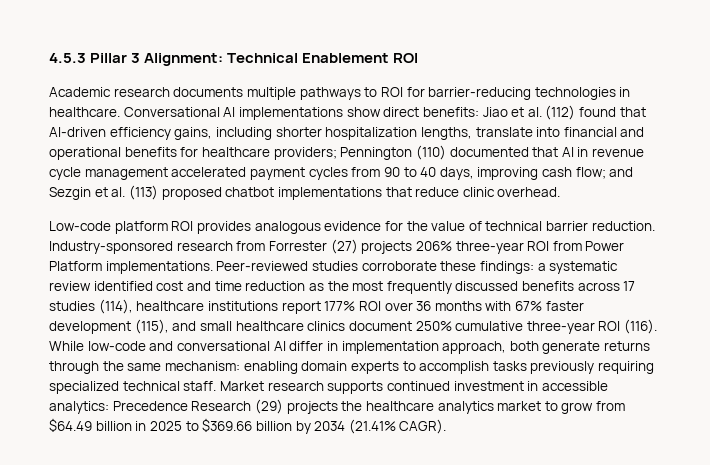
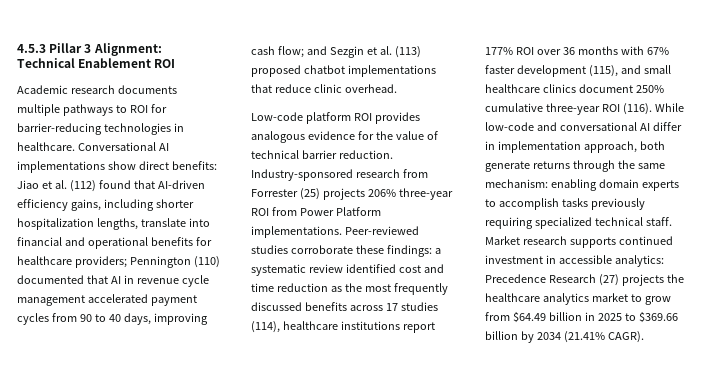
- Industry-sponsored research from Forrester (27) projects 206% three-year ROI from Power Platform implementations.
+ Industry-sponsored research from Forrester (25) projects 206% three-year ROI from Power Platform implementations.
- Market research supports continued investment in accessible analytics: Precedence Research (29) projects the healthcare analytics market to grow from $64.49 billion in 2025 to $369.66 billion by 2034 (21.41% CAGR).
+ Market research supports continued investment in accessible analytics: Precedence Research (27) projects the healthcare analytics market to grow from $64.49 billion in 2025 to $369.66 billion by 2034 (21.41% CAGR).

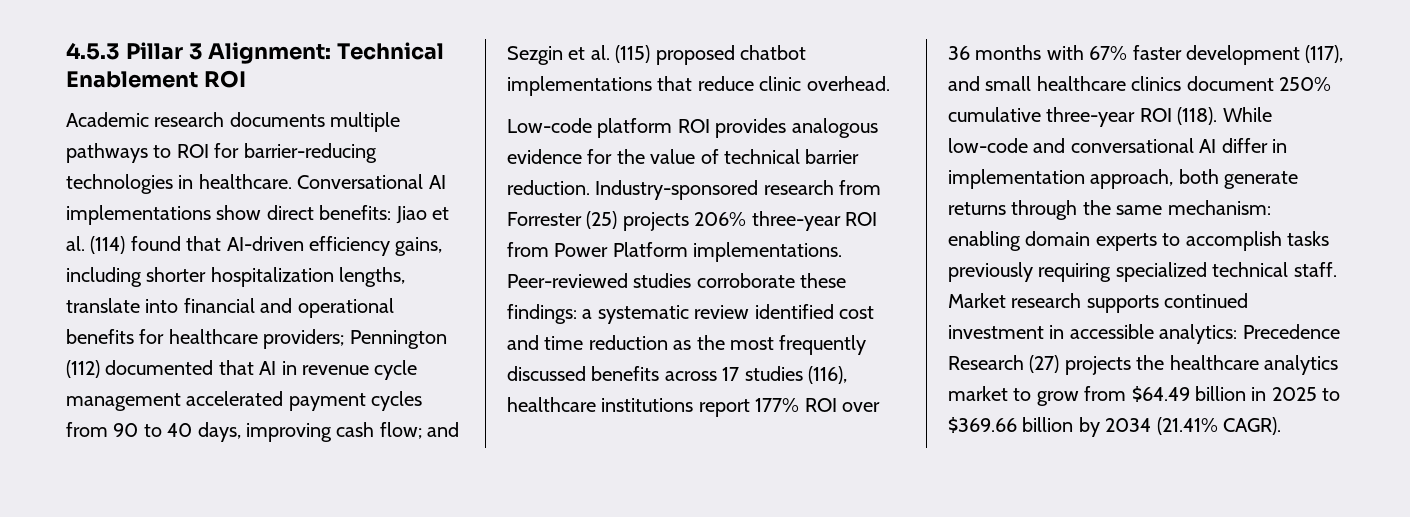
- Conversational AI implementations show direct benefits: Jiao et al. (112) found that AI-driven efficiency gains, including shorter hospitalization lengths, translate into financial and operational benefits for healthcare providers; Pennington (110) documented that AI in revenue cycle management accelerated payment cycles from 90 to 40 days, improving cash flow; and Sezgin et al. (113) proposed chatbot implementations that reduce clinic overhead.
+ Conversational AI implementations show direct benefits: Jiao et al. (114) found that AI-driven efficiency gains, including shorter hospitalization lengths, translate into financial and operational benefits for healthcare providers; Pennington (112) documented that AI in revenue cycle management accelerated payment cycles from 90 to 40 days, improving cash flow; and Sezgin et al. (115) proposed chatbot implementations that reduce clinic overhead.
- Peer-reviewed studies corroborate these findings: a systematic review identified cost and time reduction as the most frequently discussed benefits across 17 studies (114), healthcare institutions report 177% ROI over 36 months with 67% faster development (115), and small healthcare clinics document 250% cumulative three-year ROI (116).
+ Peer-reviewed studies corroborate these findings: a systematic review identified cost and time reduction as the most frequently discussed benefits across 17 studies (116), healthcare institutions report 177% ROI over 36 months with 67% faster development (117), and small healthcare clinics document 250% cumulative three-year ROI (118).

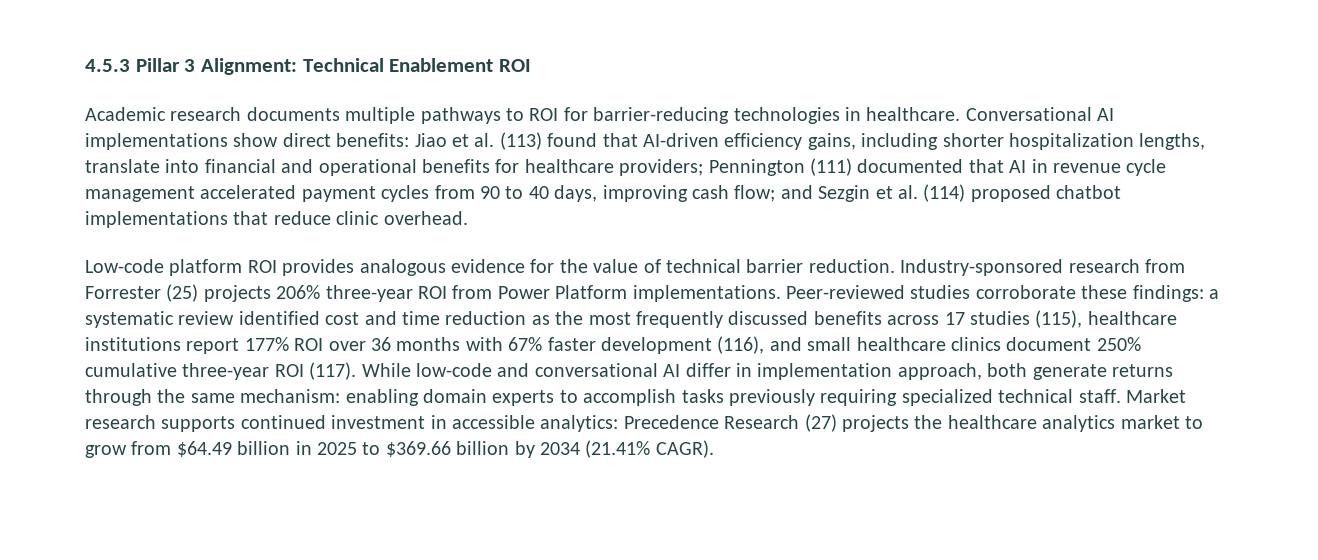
- Conversational AI implementations show direct benefits: Jiao et al. (114) found that AI-driven efficiency gains, including shorter hospitalization lengths, translate into financial and operational benefits for healthcare providers; Pennington (112) documented that AI in revenue cycle management accelerated payment cycles from 90 to 40 days, improving cash flow; and Sezgin et al. (115) proposed chatbot implementations that reduce clinic overhead.
+ Conversational AI implementations show direct benefits: Jiao et al. (113) found that AI-driven efficiency gains, including shorter hospitalization lengths, translate into financial and operational benefits for healthcare providers; Pennington (111) documented that AI in revenue cycle management accelerated payment cycles from 90 to 40 days, improving cash flow; and Sezgin et al. (114) proposed chatbot implementations that reduce clinic overhead.
- Peer-reviewed studies corroborate these findings: a systematic review identified cost and time reduction as the most frequently discussed benefits across 17 studies (116), healthcare institutions report 177% ROI over 36 months with 67% faster development (117), and small healthcare clinics document 250% cumulative three-year ROI (118).
+ Peer-reviewed studies corroborate these findings: a systematic review identified cost and time reduction as the most frequently discussed benefits across 17 studies (115), healthcare institutions report 177% ROI over 36 months with 67% faster development (116), and small healthcare clinics document 250% cumulative three-year ROI (117).

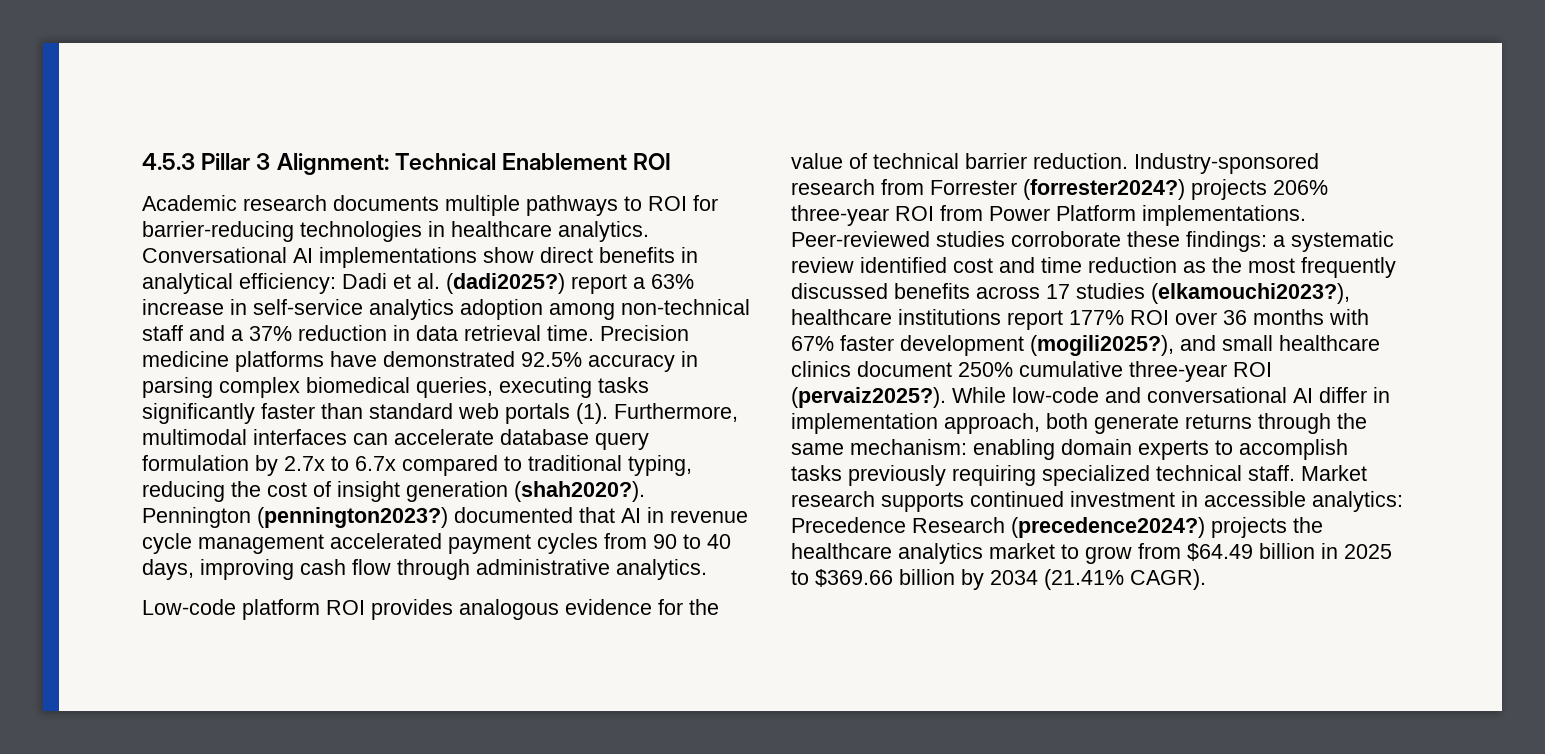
- Academic research documents multiple pathways to ROI for barrier-reducing technologies in healthcare.
+ Academic research documents multiple pathways to ROI for barrier-reducing technologies in healthcare analytics.
- Conversational AI implementations show direct benefits: Jiao et al. (113) found that AI-driven efficiency gains, including shorter hospitalization lengths, translate into financial and operational benefits for healthcare providers; Pennington (111) documented that AI in revenue cycle management accelerated payment cycles from 90 to 40 days, improving cash flow; and Sezgin et al. (114) proposed chatbot implementations that reduce clinic overhead.
+ Conversational AI implementations show direct benefits in analytical efficiency: Dadi et al. (dadi2025?) report a 63% increase in self-service analytics adoption among non-technical staff and a 37% reduction in data retrieval time. Precision medicine platforms have demonstrated 92.5% accuracy in parsing complex biomedical queries, executing tasks significantly faster than standard web portals (1). Furthermore, multimodal interfaces can accelerate database query formulation by 2.7x to 6.7x compared to traditional typing, reducing the cost of insight generation (shah2020?). Pennington (pennington2023?) documented that AI in revenue cycle management accelerated payment cycles from 90 to 40 days, improving cash flow through administrative analytics.
- Industry-sponsored research from Forrester (25) projects 206% three-year ROI from Power Platform implementations.
+ Industry-sponsored research from Forrester (forrester2024?) projects 206% three-year ROI from Power Platform implementations.
- Peer-reviewed studies corroborate these findings: a systematic review identified cost and time reduction as the most frequently discussed benefits across 17 studies (115), healthcare institutions report 177% ROI over 36 months with 67% faster development (116), and small healthcare clinics document 250% cumulative three-year ROI (117).
+ Peer-reviewed studies corroborate these findings: a systematic review identified cost and time reduction as the most frequently discussed benefits across 17 studies (elkamouchi2023?), healthcare institutions report 177% ROI over 36 months with 67% faster development (mogili2025?), and small healthcare clinics document 250% cumulative three-year ROI (pervaiz2025?).
- Market research supports continued investment in accessible analytics: Precedence Research (27) projects the healthcare analytics market to grow from $64.49 billion in 2025 to $369.66 billion by 2034 (21.41% CAGR).
+ Market research supports continued investment in accessible analytics: Precedence Research (precedence2024?) projects the healthcare analytics market to grow from $64.49 billion in 2025 to $369.66 billion by 2034 (21.41% CAGR).

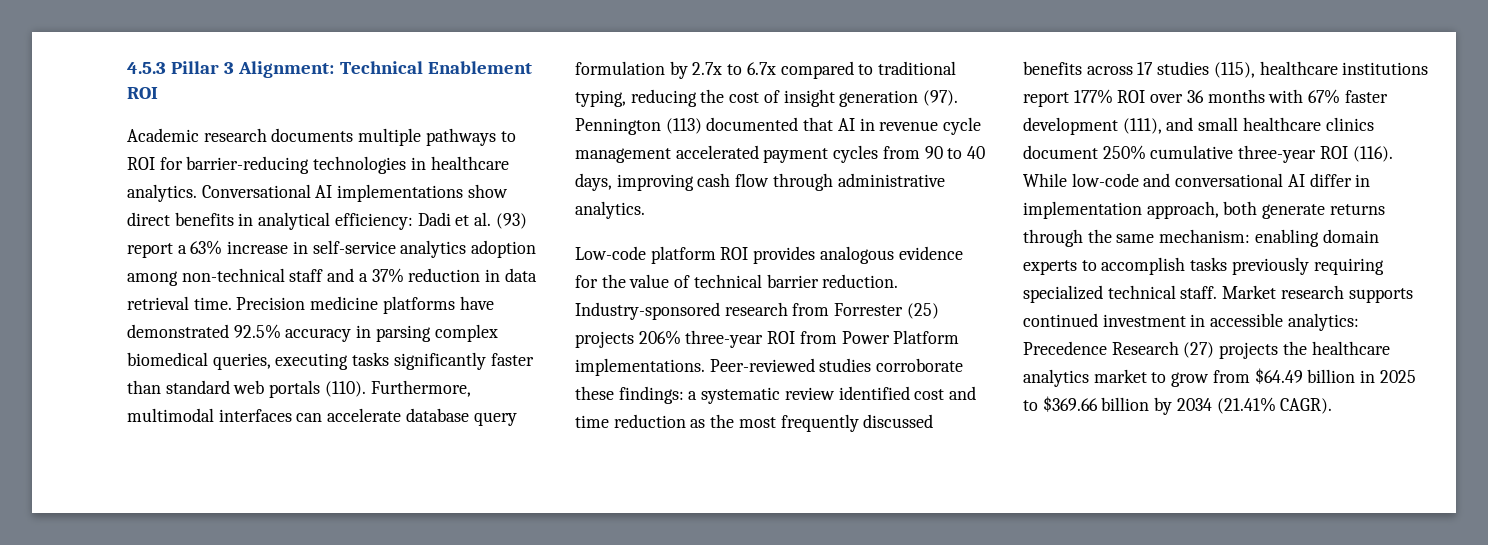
- Conversational AI implementations show direct benefits in analytical efficiency: Dadi et al. (dadi2025?) report a 63% increase in self-service analytics adoption among non-technical staff and a 37% reduction in data retrieval time.
+ Conversational AI implementations show direct benefits in analytical efficiency: Dadi et al. (93) report a 63% increase in self-service analytics adoption among non-technical staff and a 37% reduction in data retrieval time.
- Precision medicine platforms have demonstrated 92.5% accuracy in parsing complex biomedical queries, executing tasks significantly faster than standard web portals (1).
+ Precision medicine platforms have demonstrated 92.5% accuracy in parsing complex biomedical queries, executing tasks significantly faster than standard web portals (110).
- Furthermore, multimodal interfaces can accelerate database query formulation by 2.7x to 6.7x compared to traditional typing, reducing the cost of insight generation (shah2020?). Pennington (pennington2023?) documented that AI in revenue cycle management accelerated payment cycles from 90 to 40 days, improving cash flow through administrative analytics.
+ Furthermore, multimodal interfaces can accelerate database query formulation by 2.7x to 6.7x compared to traditional typing, reducing the cost of insight generation (97). Pennington (113) documented that AI in revenue cycle management accelerated payment cycles from 90 to 40 days, improving cash flow through administrative analytics.
- Industry-sponsored research from Forrester (forrester2024?) projects 206% three-year ROI from Power Platform implementations.
+ Industry-sponsored research from Forrester (25) projects 206% three-year ROI from Power Platform implementations.
- Peer-reviewed studies corroborate these findings: a systematic review identified cost and time reduction as the most frequently discussed benefits across 17 studies (elkamouchi2023?), healthcare institutions report 177% ROI over 36 months with 67% faster development (mogili2025?), and small healthcare clinics document 250% cumulative three-year ROI (pervaiz2025?).
+ Peer-reviewed studies corroborate these findings: a systematic review identified cost and time reduction as the most frequently discussed benefits across 17 studies (115), healthcare institutions report 177% ROI over 36 months with 67% faster development (111), and small healthcare clinics document 250% cumulative three-year ROI (116).
- Market research supports continued investment in accessible analytics: Precedence Research (precedence2024?) projects the healthcare analytics market to grow from $64.49 billion in 2025 to $369.66 billion by 2034 (21.41% CAGR).
+ Market research supports continued investment in accessible analytics: Precedence Research (27) projects the healthcare analytics market to grow from $64.49 billion in 2025 to $369.66 billion by 2034 (21.41% CAGR).

